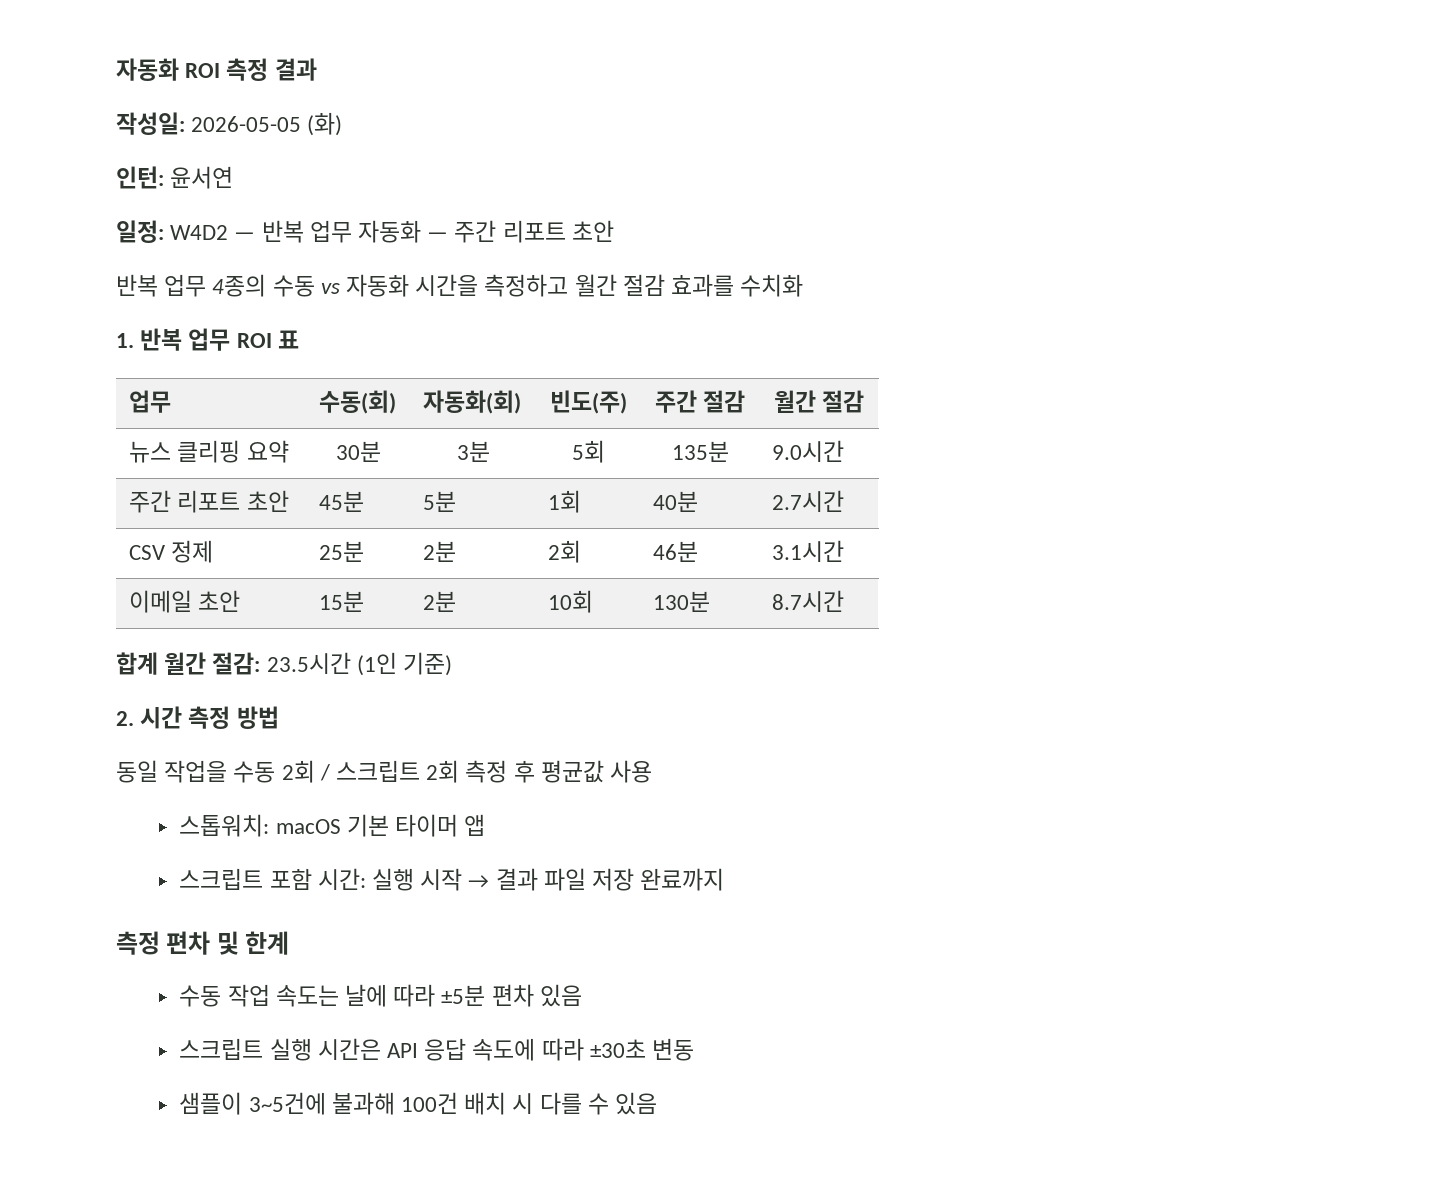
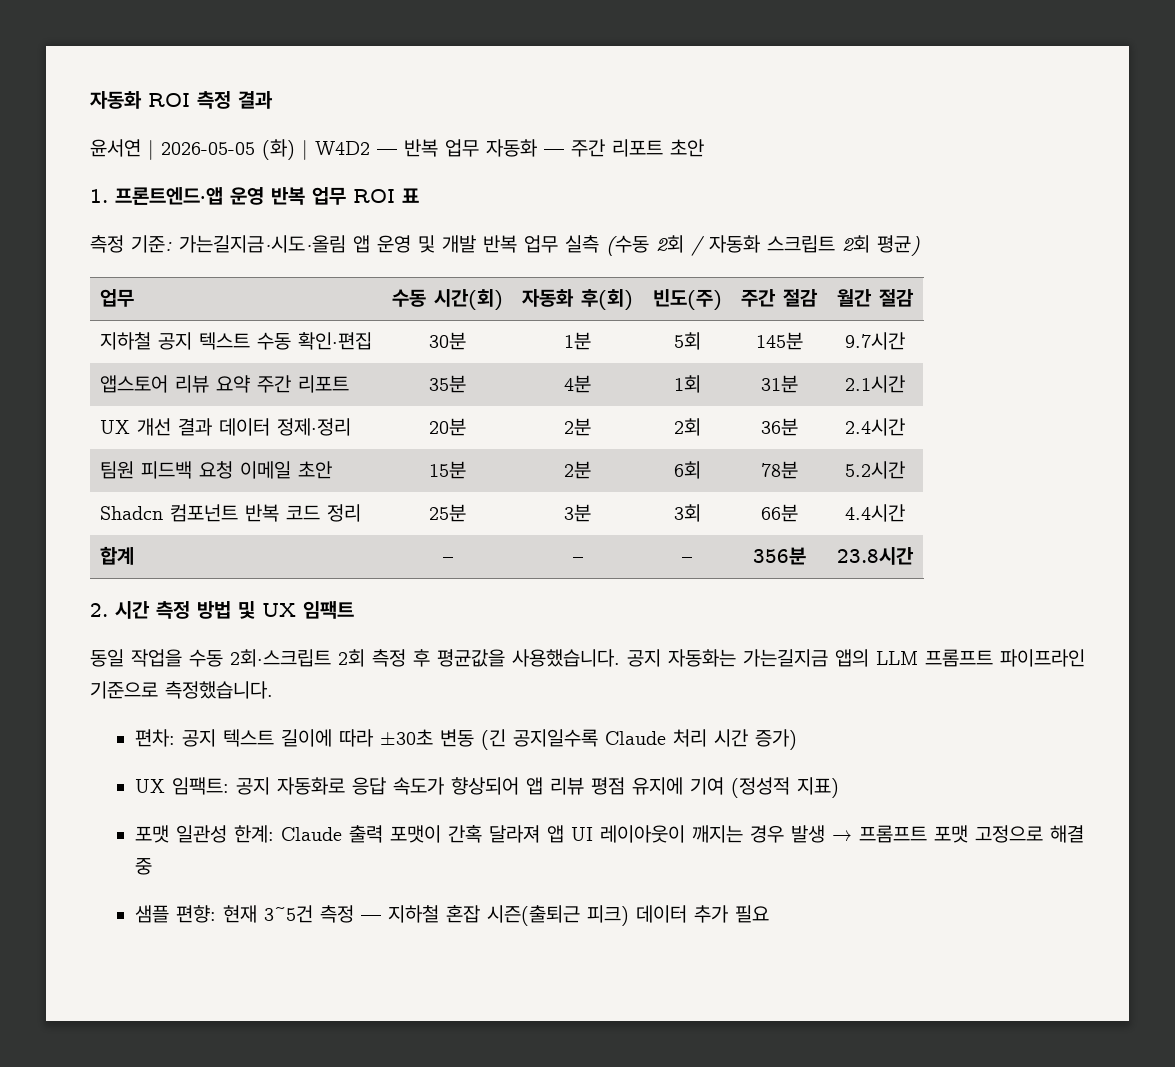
- 작성일: 2026-05-05 (화)
- 인턴: 윤서연
- 일정: W4D2 — 반복 업무 자동화 — 주간 리포트 초안
+ 윤서연 | 2026-05-05 (화) | W4D2 — 반복 업무 자동화 — 주간 리포트 초안
- 반복 업무 4종의 수동 vs 자동화 시간을 측정하고 월간 절감 효과를 수치화
- 1. 반복 업무 ROI 표
+ 1. 프론트엔드·앱 운영 반복 업무 ROI 표
- 업무 | 수동(회) | 자동화(회) | 빈도(주) | 주간 절감 | 월간 절감
+ 측정 기준: 가는길지금·시도·올림 앱 운영 및 개발 반복 업무 실측 (수동 2회 / 자동화 스크립트 2회 평균)
+ 업무 | 수동 시간(회) | 자동화 후(회) | 빈도(주) | 주간 절감 | 월간 절감
- 뉴스 클리핑 요약 | 30분 | 3분 | 5회 | 135분 | 9.0시간
- 주간 리포트 초안 | 45분 | 5분 | 1회 | 40분 | 2.7시간
- CSV 정제 | 25분 | 2분 | 2회 | 46분 | 3.1시간
- 이메일 초안 | 15분 | 2분 | 10회 | 130분 | 8.7시간
- 합계 월간 절감: 23.5시간 (1인 기준)
+ 지하철 공지 텍스트 수동 확인·편집 | 30분 | 1분 | 5회 | 145분 | 9.7시간
+ 앱스토어 리뷰 요약 주간 리포트 | 35분 | 4분 | 1회 | 31분 | 2.1시간
+ UX 개선 결과 데이터 정제·정리 | 20분 | 2분 | 2회 | 36분 | 2.4시간
+ 팀원 피드백 요청 이메일 초안 | 15분 | 2분 | 6회 | 78분 | 5.2시간
+ Shadcn 컴포넌트 반복 코드 정리 | 25분 | 3분 | 3회 | 66분 | 4.4시간
+ 합계 | – | – | – | 356분 | 23.8시간
- 2. 시간 측정 방법
+ 2. 시간 측정 방법 및 UX 임팩트
- 동일 작업을 수동 2회 / 스크립트 2회 측정 후 평균값 사용
- 스톱워치: macOS 기본 타이머 앱
- 스크립트 포함 시간: 실행 시작 → 결과 파일 저장 완료까지
- 측정 편차 및 한계
- 수동 작업 속도는 날에 따라 ±5분 편차 있음
- 스크립트 실행 시간은 API 응답 속도에 따라 ±30초 변동
- 샘플이 3~5건에 불과해 100건 배치 시 다를 수 있음
+ 동일 작업을 수동 2회·스크립트 2회 측정 후 평균값을 사용했습니다. 공지 자동화는 가는길지금 앱의 LLM 프롬프트 파이프라인 기준으로 측정했습니다.
+ 편차: 공지 텍스트 길이에 따라 ±30초 변동 (긴 공지일수록 Claude 처리 시간 증가)
+ UX 임팩트: 공지 자동화로 응답 속도가 향상되어 앱 리뷰 평점 유지에 기여 (정성적 지표)
+ 포맷 일관성 한계: Claude 출력 포맷이 간혹 달라져 앱 UI 레이아웃이 깨지는 경우 발생 → 프롬프트 포맷 고정으로 해결 중
+ 샘플 편향: 현재 3~5건 측정 — 지하철 혼잡 시즌(출퇴근 피크) 데이터 추가 필요

